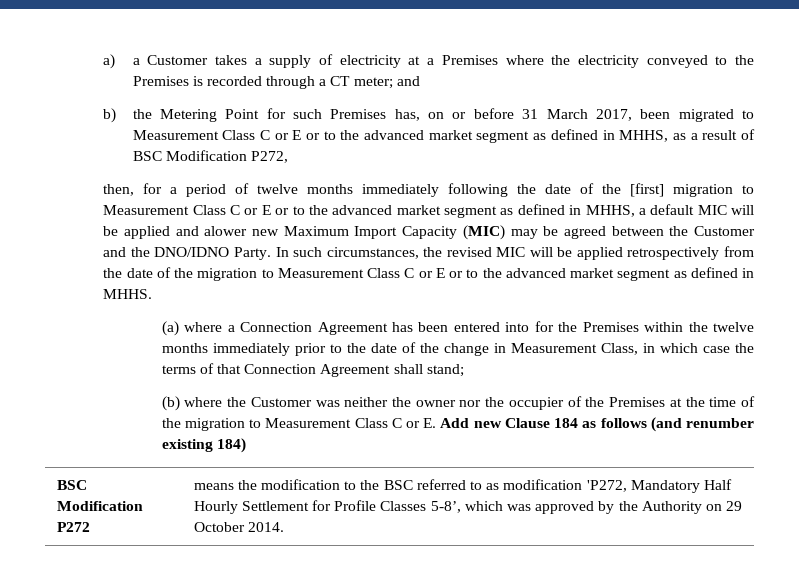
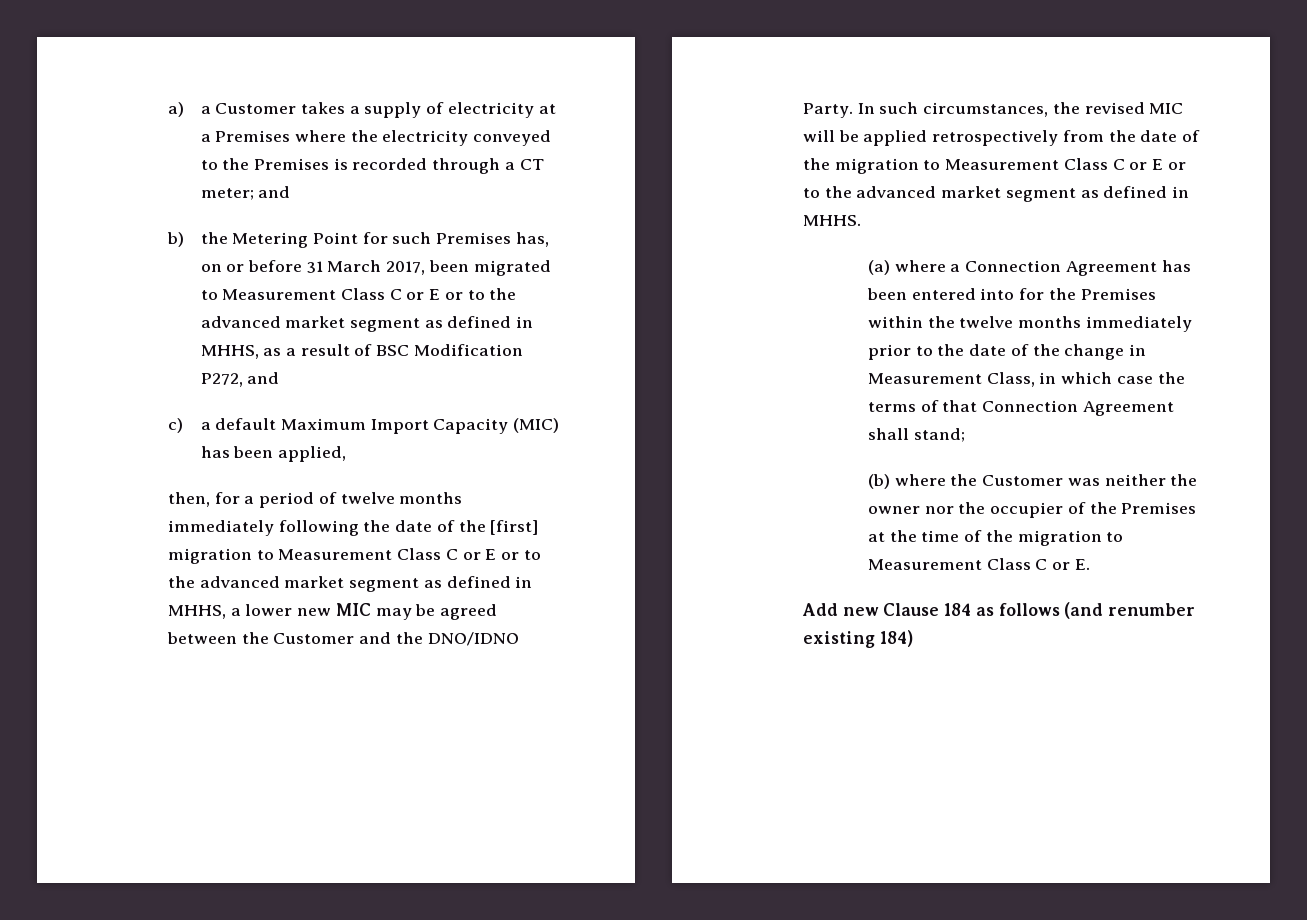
- b) the Metering Point for such Premises has, on or before 31 March 2017, been migrated to Measurement Class C or E or to the advanced market segment as defined in MHHS, as a result of BSC Modification P272,
+ b) the Metering Point for such Premises has, on or before 31 March 2017, been migrated to Measurement Class C or E or to the advanced market segment as defined in MHHS, as a result of BSC Modification P272, and
+ c) a default Maximum Import Capacity (MIC) has been applied,
- then, for a period of twelve months immediately following the date of the [first] migration to Measurement Class C or E or to the advanced market segment as defined in MHHS, a default MIC will be applied and alower new Maximum Import Capacity (MIC) may be agreed between the Customer and the DNO/IDNO Party.
+ then, for a period of twelve months immediately following the date of the [first] migration to Measurement Class C or E or to the advanced market segment as defined in MHHS, a lower new MIC may be agreed between the Customer and the DNO/IDNO Party.
- (b) where the Customer was neither the owner nor the occupier of the Premises at the time of the migration to Measurement Class C or E. Add new Clause 184 as follows (and renumber existing 184)
+ (b) where the Customer was neither the owner nor the occupier of the Premises at the time of the migration to Measurement Class C or E.
+ Add new Clause 184 as follows (and renumber existing 184)
- BSC Modification P272 | means the modification to the BSC referred to as modification 'P272, Mandatory Half Hourly Settlement for Profile Classes 5-8’, which was approved by the Authority on 29 October 2014.

